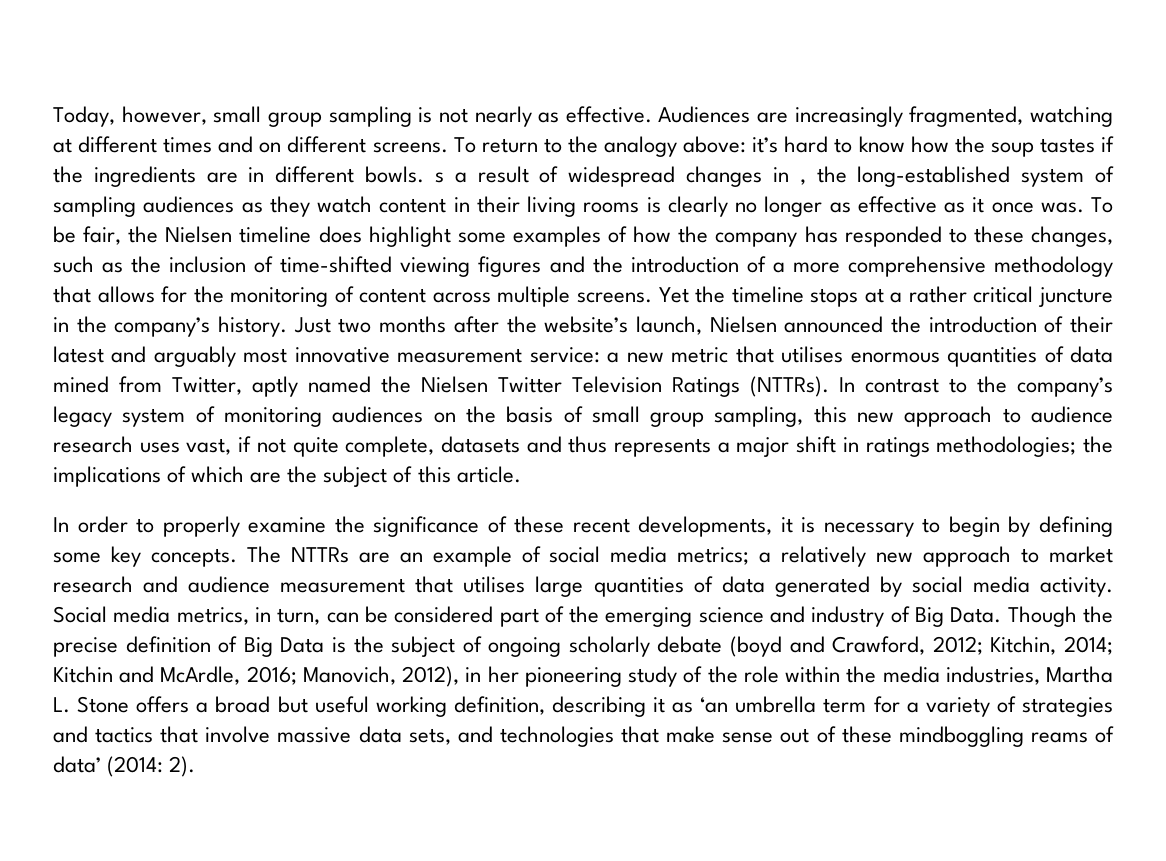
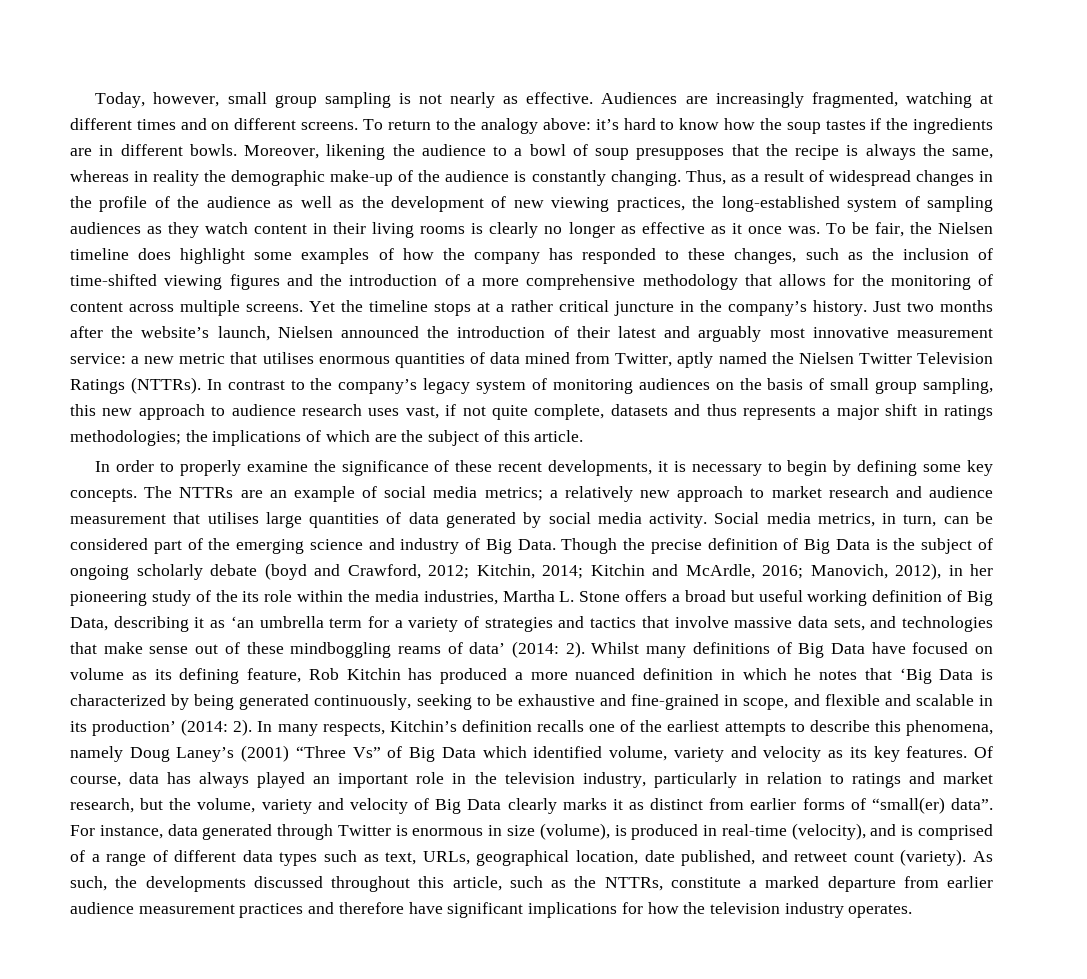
- To return to the analogy above: it’s hard to know how the soup tastes if the ingredients are in different bowls. s a result of widespread changes in , the long-established system of sampling audiences as they watch content in their living rooms is clearly no longer as effective as it once was.
+ To return to the analogy above: it’s hard to know how the soup tastes if the ingredients are in different bowls. Moreover, likening the audience to a bowl of soup presupposes that the recipe is always the same, whereas in reality the demographic make-up of the audience is constantly changing. Thus, as a result of widespread changes in the profile of the audience as well as the development of new viewing practices, the long-established system of sampling audiences as they watch content in their living rooms is clearly no longer as effective as it once was.
- Manovich, 2012), in her pioneering study of the role within the media industries, Martha L. Stone offers a broad but useful working definition, describing it as ‘an umbrella term for a variety of strategies and tactics that involve massive data sets, and technologies that make sense out of these mindboggling reams of data’ (2014:
+ Manovich, 2012), in her pioneering study of the its role within the media industries, Martha L. Stone offers a broad but useful working definition of Big Data, describing it as ‘an umbrella term for a variety of strategies and tactics that involve massive data sets, and technologies that make sense out of these mindboggling reams of data’ (2014:
+ Whilst many definitions of Big Data have focused on volume as its defining feature, Rob Kitchin has produced a more nuanced definition in which he notes that ‘Big Data is characterized by being generated continuously, seeking to be exhaustive and fine-grained in scope, and flexible and scalable in its production’ (2014: 2). In many respects, Kitchin’s definition recalls one of the earliest attempts to describe this phenomena, namely Doug Laney’s (2001) “Three Vs” of Big Data which identified volume, variety and velocity as its key features. Of course, data has always played an important role in the television industry, particularly in relation to ratings and market research, but the volume, variety and velocity of Big Data clearly marks it as distinct from earlier forms of “small(er) data”. For instance, data generated through Twitter is enormous in size (volume), is produced in real-time (velocity), and is comprised of a range of different data types such as text, URLs, geographical location, date published, and retweet count (variety). As such, the developments discussed throughout this article, such as the NTTRs, constitute a marked departure from earlier audience measurement practices and therefore have significant implications for how the television industry operates.

